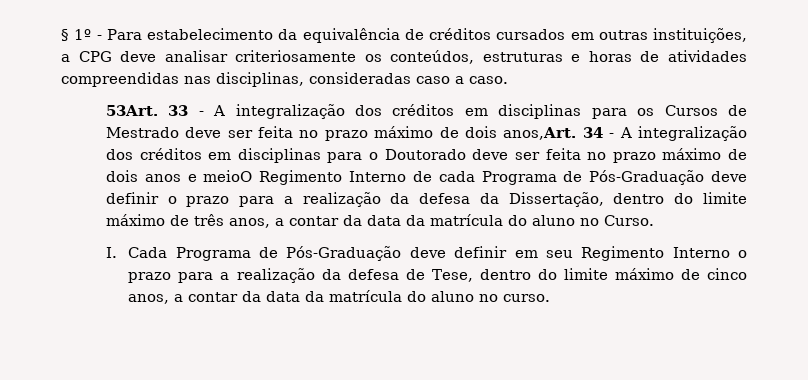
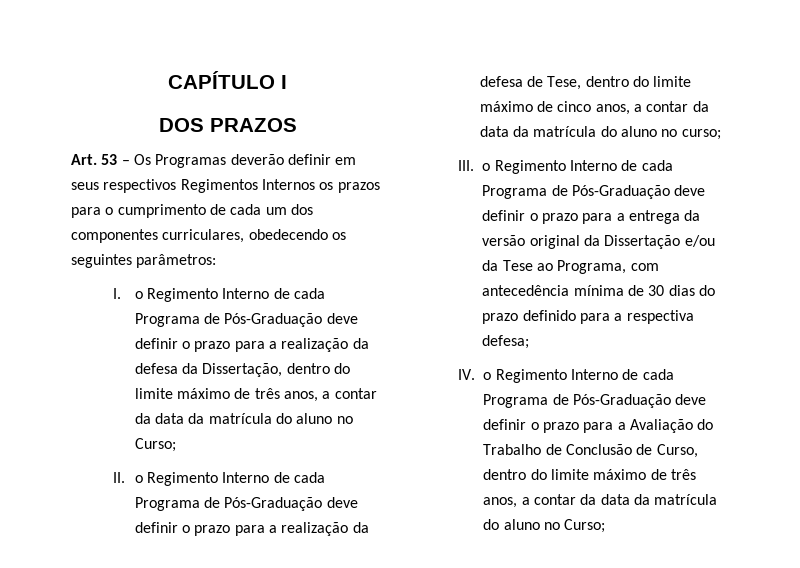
- § 1º - Para estabelecimento da equivalência de créditos cursados em outras instituições, a CPG deve analisar criteriosamente os conteúdos, estruturas e horas de atividades compreendidas nas disciplinas, consideradas caso a caso.
- 53Art. 33 - A integralização dos créditos em disciplinas para os Cursos de Mestrado deve ser feita no prazo máximo de dois anos,Art. 34 - A integralização dos créditos em disciplinas para o Doutorado deve ser feita no prazo máximo de dois anos e meioO Regimento Interno de cada Programa de Pós-Graduação deve definir o prazo para a realização da defesa da Dissertação, dentro do limite máximo de três anos, a contar da data da matrícula do aluno no Curso.
- I. Cada Programa de Pós-Graduação deve definir em seu Regimento Interno o prazo para a realização da defesa de Tese, dentro do limite máximo de cinco anos, a contar da data da matrícula do aluno no curso.
+ CAPÍTULO I
+ DOS PRAZOS
+ Art. 53 – Os Programas deverão definir em seus respectivos Regimentos Internos os prazos para o cumprimento de cada um dos componentes curriculares, obedecendo os seguintes parâmetros:
+ I. o Regimento Interno de cada Programa de Pós-Graduação deve definir o prazo para a realização da defesa da Dissertação, dentro do limite máximo de três anos, a contar da data da matrícula do aluno no Curso;
+ II. o Regimento Interno de cada Programa de Pós-Graduação deve definir o prazo para a realização da defesa de Tese, dentro do limite máximo de cinco anos, a contar da data da matrícula do aluno no curso;
+ III. o Regimento Interno de cada Programa de Pós-Graduação deve definir o prazo para a entrega da versão original da Dissertação e/ou da Tese ao Programa, com antecedência mínima de 30 dias do prazo definido para a respectiva defesa;
+ IV. o Regimento Interno de cada Programa de Pós-Graduação deve definir o prazo para a Avaliação do Trabalho de Conclusão de Curso, dentro do limite máximo de três anos, a contar da data da matrícula do aluno no Curso;

